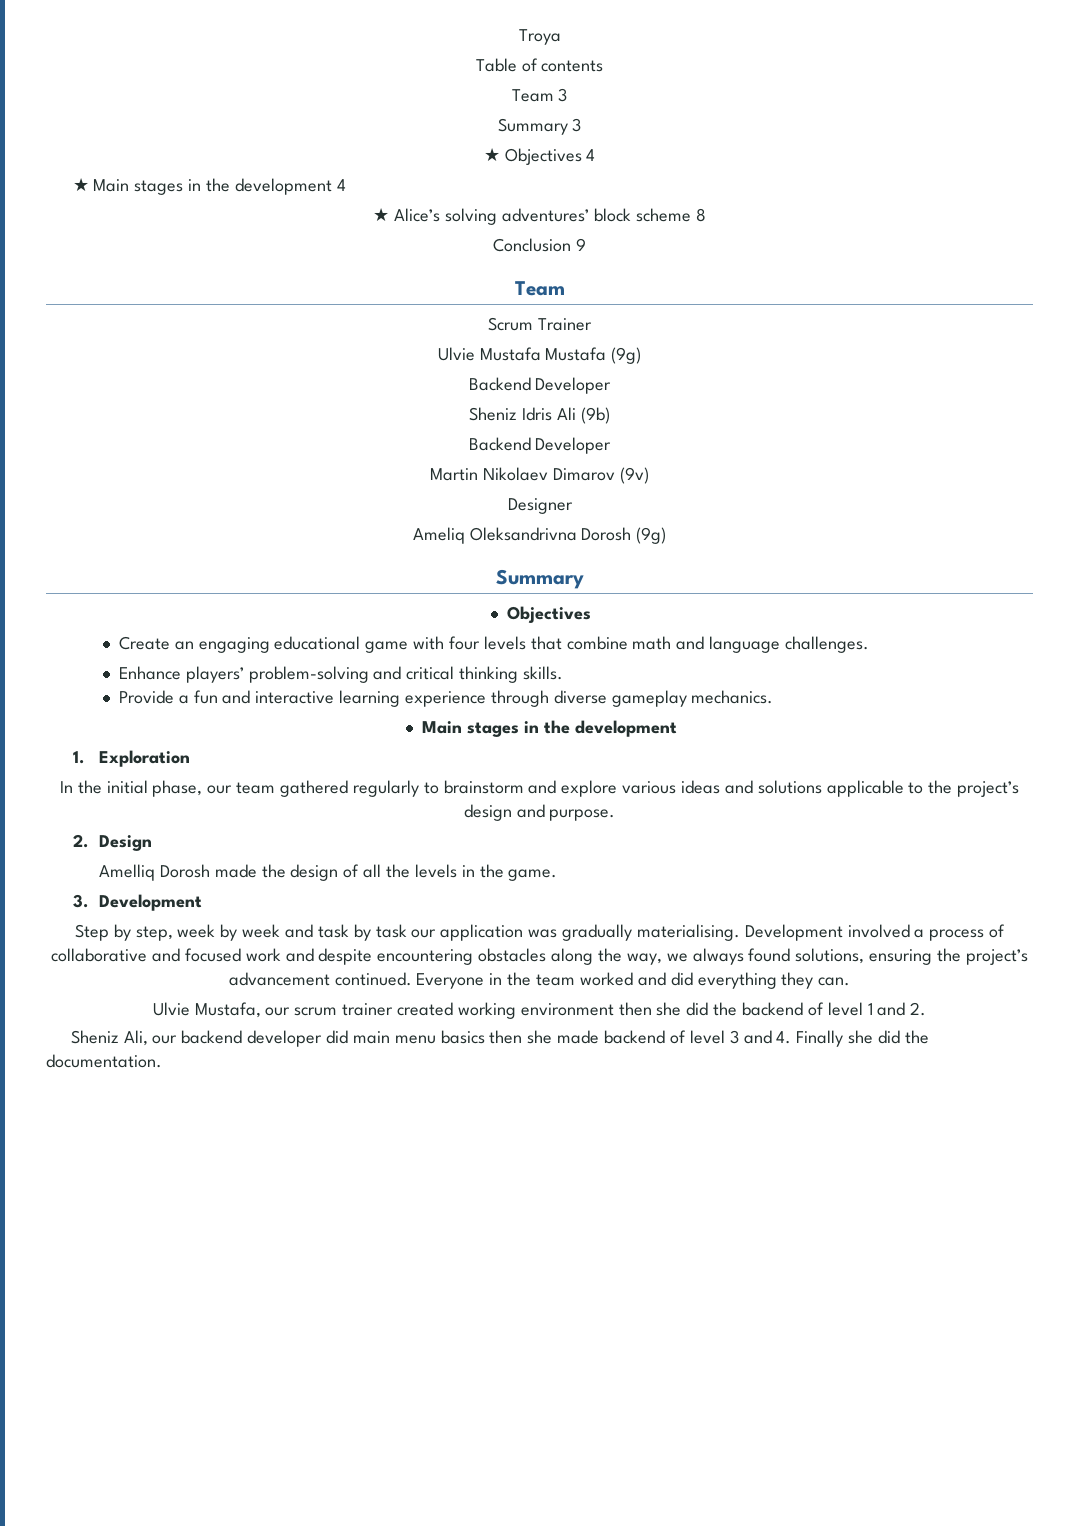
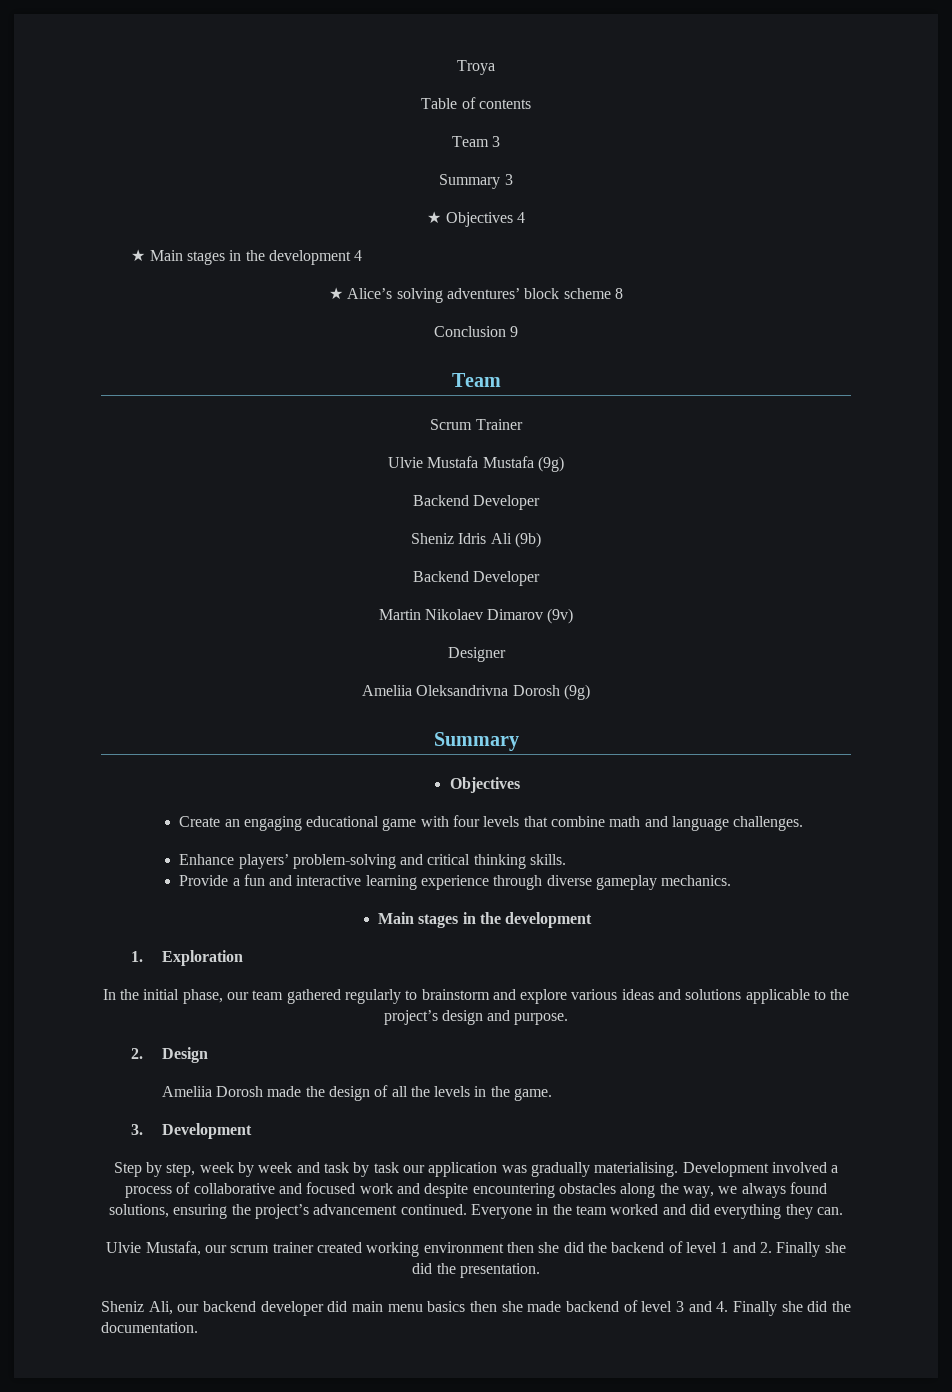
- Ameliq Oleksandrivna Dorosh (9g)
+ Ameliia Oleksandrivna Dorosh (9g)
- Amelliq Dorosh made the design of all the levels in the game.
+ Ameliia Dorosh made the design of all the levels in the game.
- Ulvie Mustafa, our scrum trainer created working environment then she did the backend of level 1 and 2.
+ Ulvie Mustafa, our scrum trainer created working environment then she did the backend of level 1 and 2. Finally she did the presentation.

